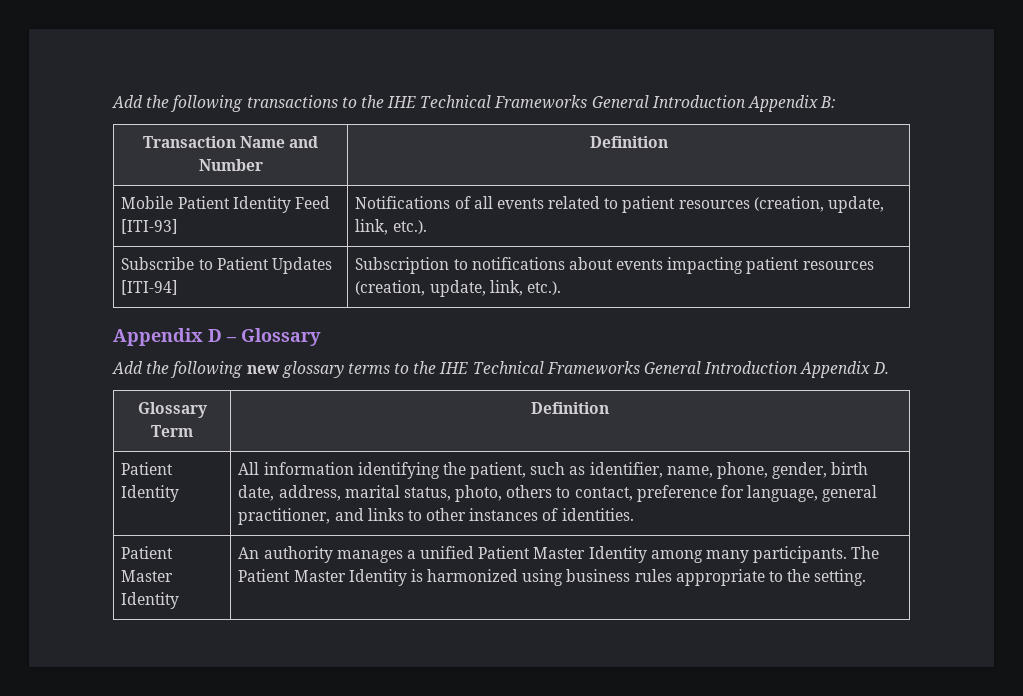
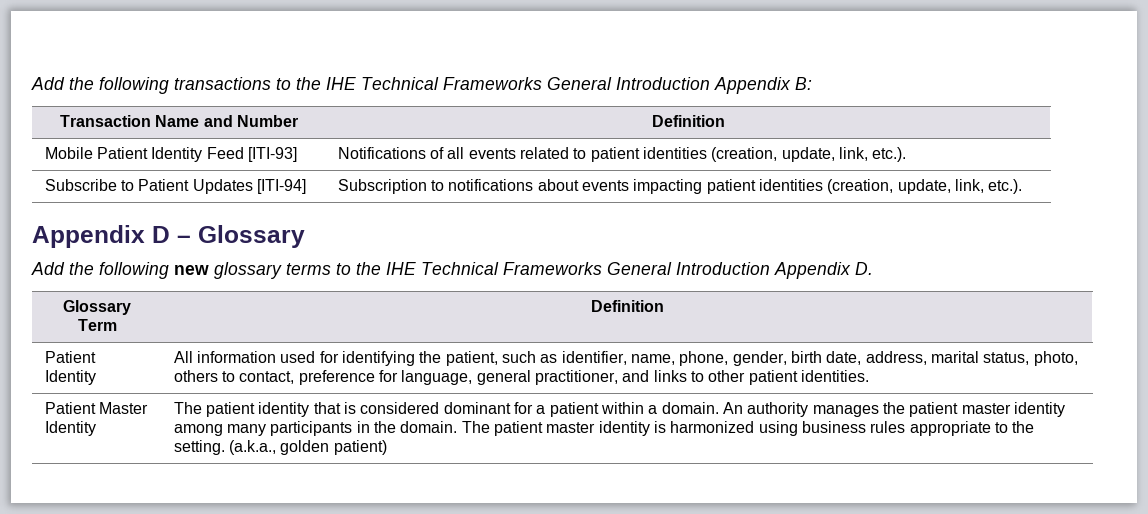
- Mobile Patient Identity Feed [ITI-93] | Notifications of all events related to patient resources (creation, update, link, etc.).
+ Mobile Patient Identity Feed [ITI-93] | Notifications of all events related to patient identities (creation, update, link, etc.).
- Subscribe to Patient Updates [ITI-94] | Subscription to notifications about events impacting patient resources (creation, update, link, etc.).
+ Subscribe to Patient Updates [ITI-94] | Subscription to notifications about events impacting patient identities (creation, update, link, etc.).
- Patient Identity | All information identifying the patient, such as identifier, name, phone, gender, birth date, address, marital status, photo, others to contact, preference for language, general practitioner, and links to other instances of identities.
+ Patient Identity | All information used for identifying the patient, such as identifier, name, phone, gender, birth date, address, marital status, photo, others to contact, preference for language, general practitioner, and links to other patient identities.
- An authority manages a unified Patient Master Identity among many participants. The Patient Master Identity is harmonized using business rules appropriate to the setting.
+ The patient identity that is considered dominant for a patient within a domain. An authority manages the patient master identity among many participants in the domain. The patient master identity is harmonized using business rules appropriate to the setting.
+ (a.k.a., golden patient)

